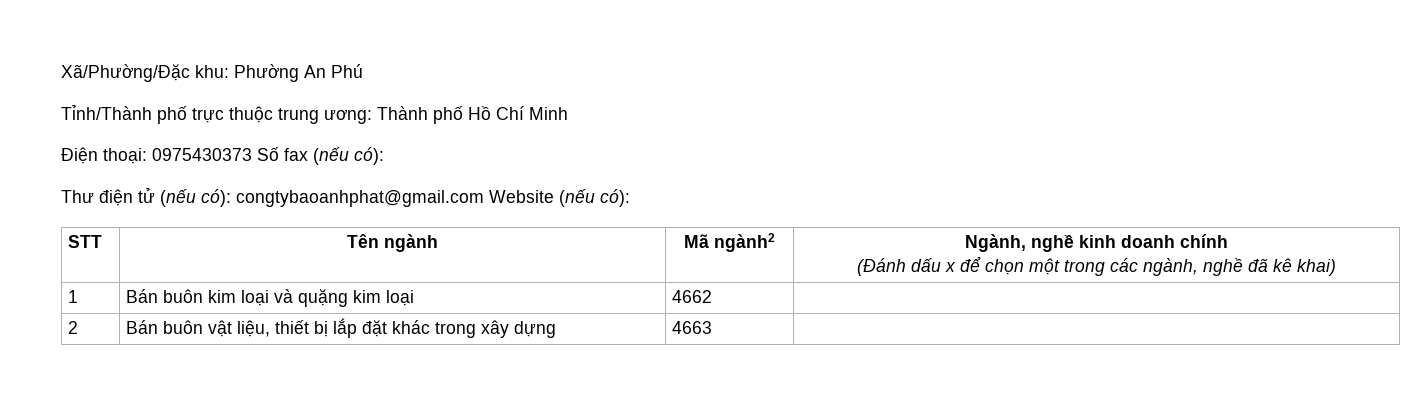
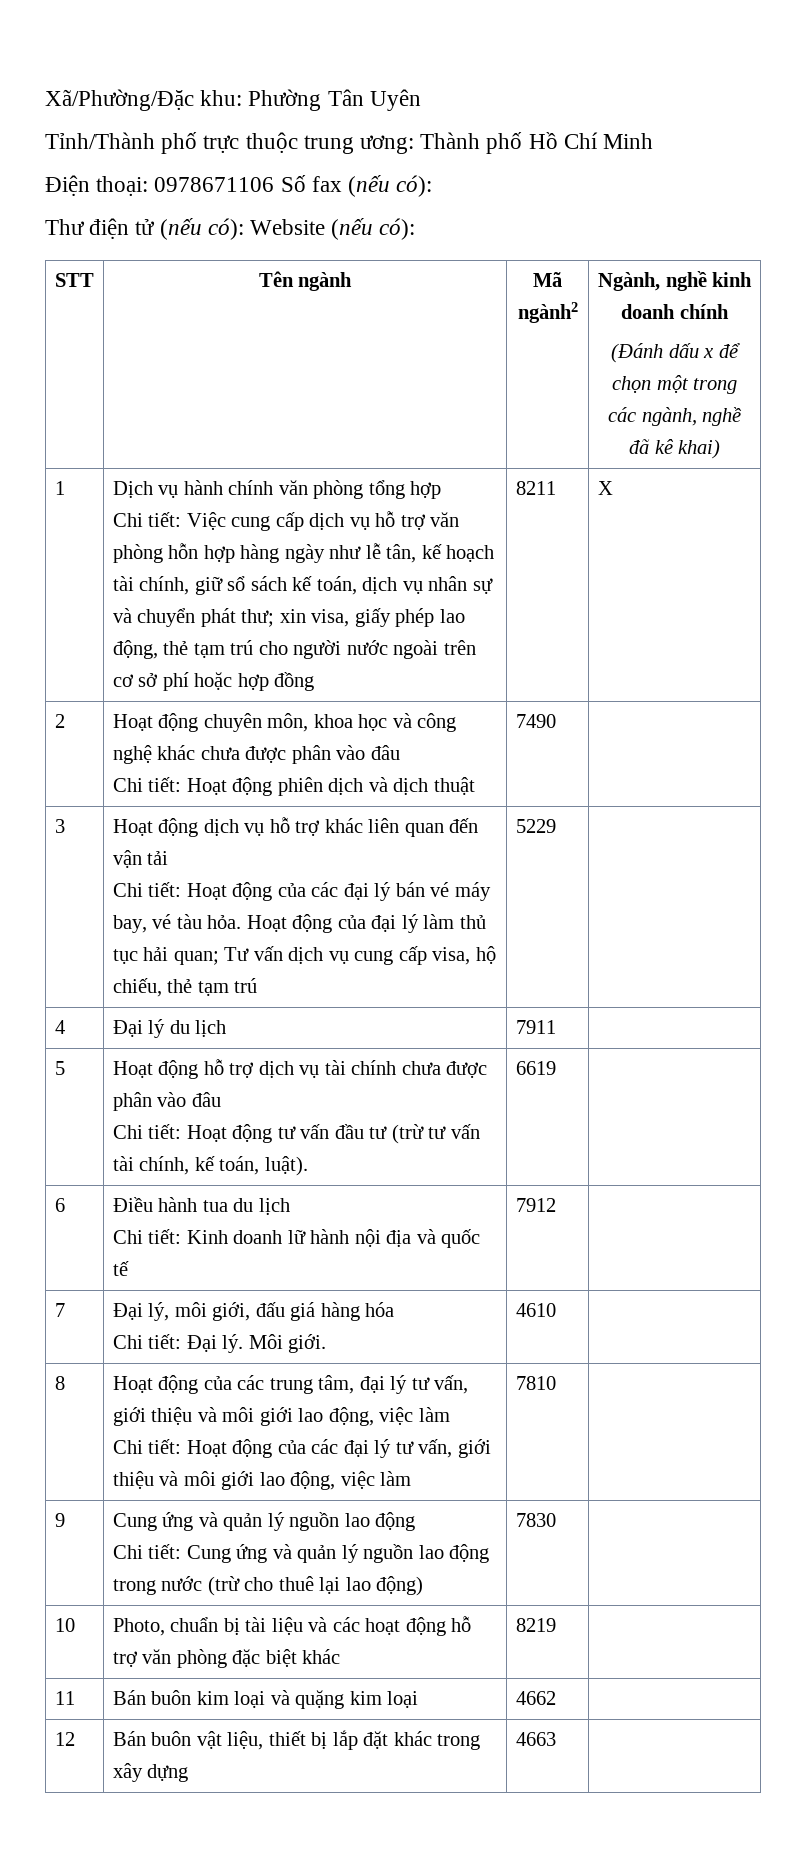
- Xã/Phường/Đặc khu: Phường An Phú
+ Xã/Phường/Đặc khu: Phường Tân Uyên
- Điện thoại: 0975430373 Số fax (nếu có):
+ Điện thoại: 0978671106 Số fax (nếu có):
- Thư điện tử (nếu có): congtybaoanhphat@gmail.com Website (nếu có):
+ Thư điện tử (nếu có): Website (nếu có):
- Bán buôn kim loại và quặng kim loại | 4662
+ Dịch vụ hành chính văn phòng tổng hợp
+ Chi tiết: Việc cung cấp dịch vụ hỗ trợ văn phòng hỗn hợp hàng ngày như lễ tân, kế hoạch tài chính, giữ sổ sách kế toán, dịch vụ nhân sự và chuyển phát thư; xin visa, giấy phép lao động, thẻ tạm trú cho người nước ngoài trên cơ sở phí hoặc hợp đồng | 8211 | X
+ 2 | Hoạt động chuyên môn, khoa học và công nghệ khác chưa được phân vào đâu
+ Chi tiết: Hoạt động phiên dịch và dịch thuật | 7490 |
+ 3 | Hoạt động dịch vụ hỗ trợ khác liên quan đến vận tải
+ Chi tiết: Hoạt động của các đại lý bán vé máy bay, vé tàu hỏa. Hoạt động của đại lý làm thủ tục hải quan; Tư vấn dịch vụ cung cấp visa, hộ chiếu, thẻ tạm trú | 5229 |
+ 4 | Đại lý du lịch | 7911 |
+ 5 | Hoạt động hỗ trợ dịch vụ tài chính chưa được phân vào đâu
+ Chi tiết: Hoạt động tư vấn đầu tư (trừ tư vấn tài chính, kế toán, luật). | 6619 |
+ 6 | Điều hành tua du lịch
+ Chi tiết: Kinh doanh lữ hành nội địa và quốc tế | 7912 |
+ 7 | Đại lý, môi giới, đấu giá hàng hóa
+ Chi tiết: Đại lý. Môi giới. | 4610 |
+ 8 | Hoạt động của các trung tâm, đại lý tư vấn, giới thiệu và môi giới lao động, việc làm
+ Chi tiết: Hoạt động của các đại lý tư vấn, giới thiệu và môi giới lao động, việc làm | 7810 |
+ 9 | Cung ứng và quản lý nguồn lao động
+ Chi tiết: Cung ứng và quản lý nguồn lao động trong nước (trừ cho thuê lại lao động) | 7830 |
+ 10 | Photo, chuẩn bị tài liệu và các hoạt động hỗ trợ văn phòng đặc biệt khác | 8219 |
+ 11 | Bán buôn kim loại và quặng kim loại | 4662 |
- 2 | Bán buôn vật liệu, thiết bị lắp đặt khác trong xây dựng | 4663 |
+ 12 | Bán buôn vật liệu, thiết bị lắp đặt khác trong xây dựng | 4663 |

